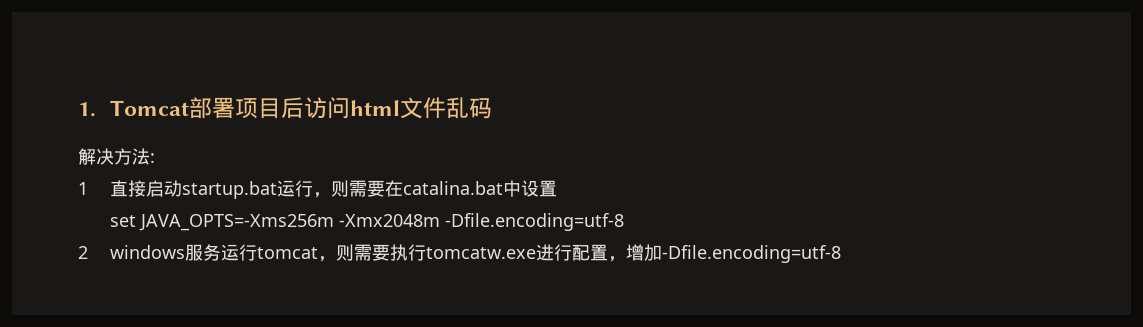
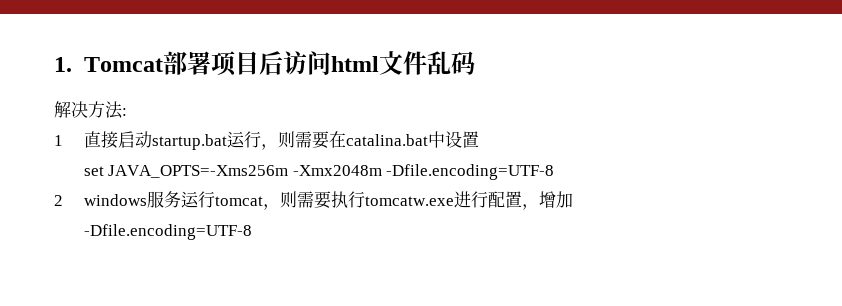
- set JAVA_OPTS=-Xms256m -Xmx2048m -Dfile.encoding=utf-8
+ set JAVA_OPTS=-Xms256m -Xmx2048m -Dfile.encoding=UTF-8
- 2 windows服务运行tomcat，则需要执行tomcatw.exe进行配置，增加-Dfile.encoding=utf-8
+ 2 windows服务运行tomcat，则需要执行tomcatw.exe进行配置，增加
+ -Dfile.encoding=UTF-8

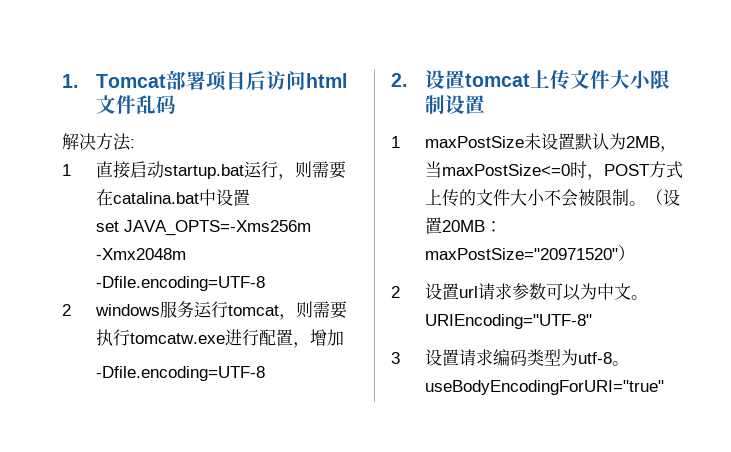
+ 2.设置tomcat上传文件大小限制设置
+ 1 maxPostSize未设置默认为2MB，当maxPostSize<=0时，POST方式上传的文件大小不会被限制。（设置20MB：maxPostSize="20971520"）
+ 2设置url请求参数可以为中文。URIEncoding="UTF-8"
+ 3设置请求编码类型为utf-8。useBodyEncodingForURI="true"

